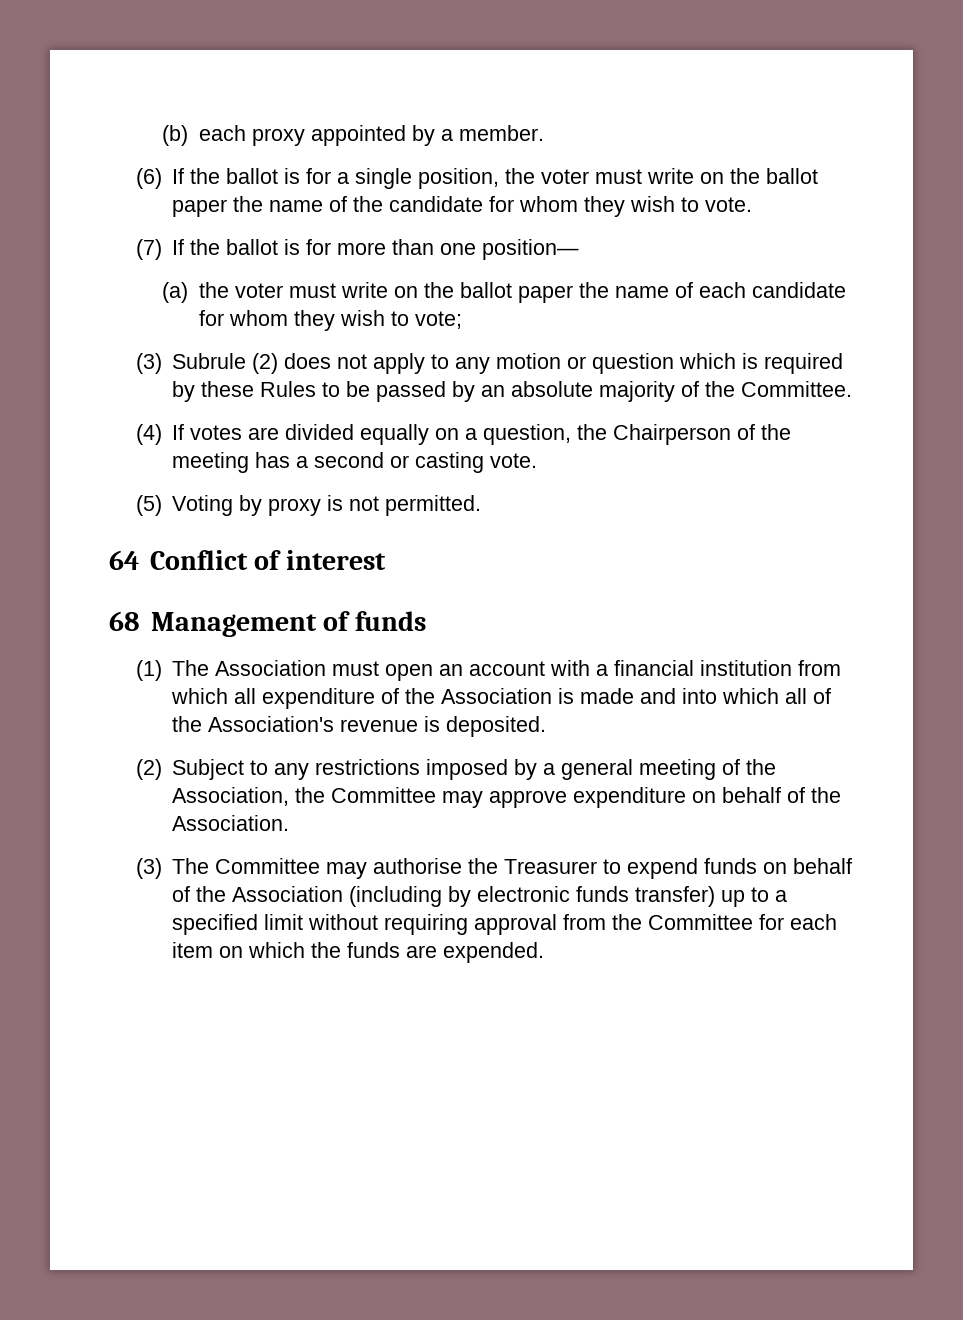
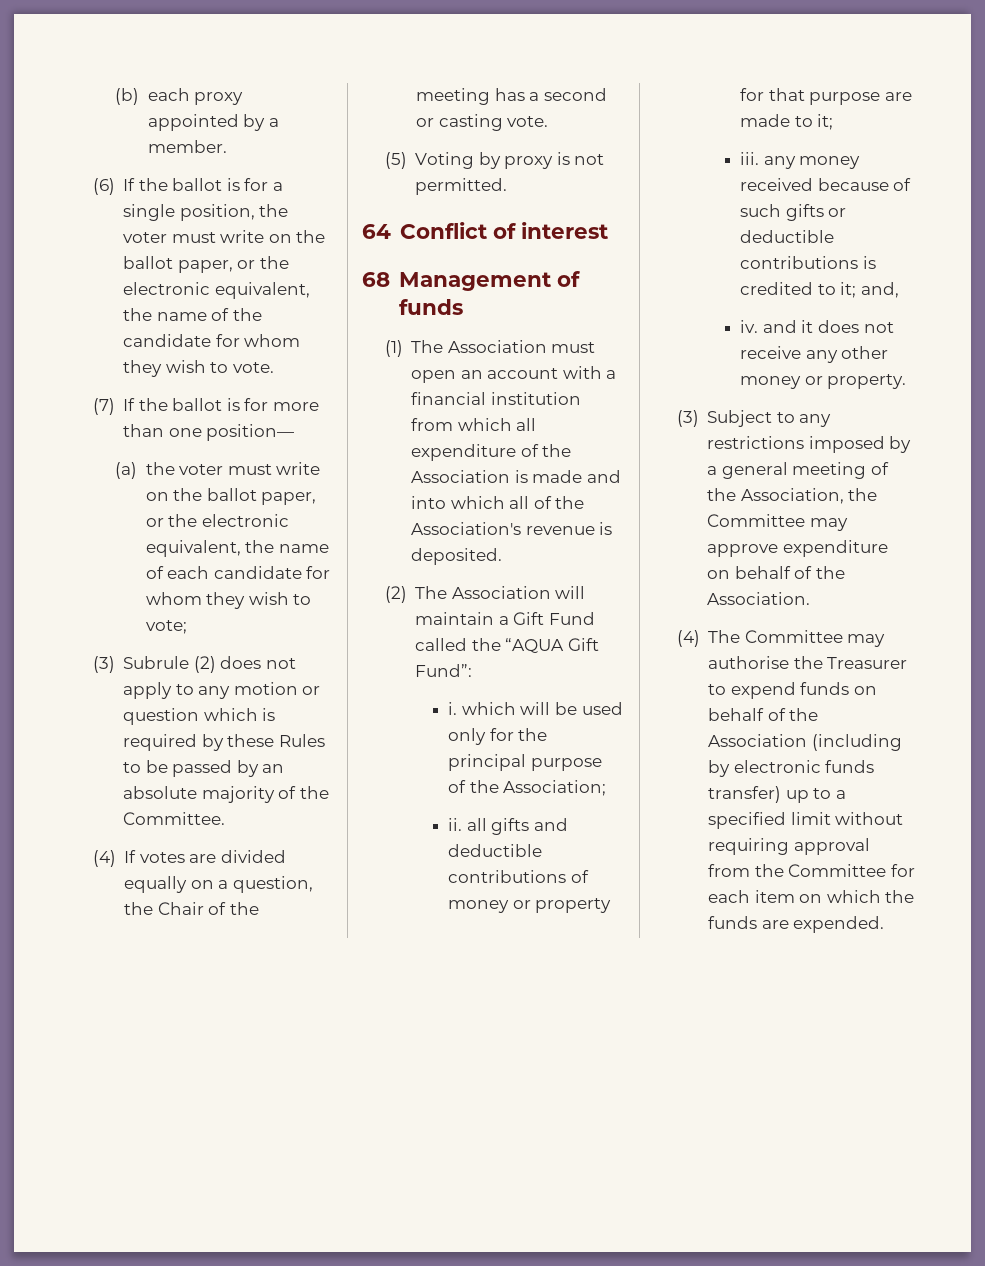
- (6) If the ballot is for a single position, the voter must write on the ballot paper the name of the candidate for whom they wish to vote.
+ (6) If the ballot is for a single position, the voter must write on the ballot paper, or the electronic equivalent, the name of the candidate for whom they wish to vote.
- (a) the voter must write on the ballot paper the name of each candidate for whom they wish to vote;
+ (a) the voter must write on the ballot paper, or the electronic equivalent, the name of each candidate for whom they wish to vote;
- (4) If votes are divided equally on a question, the Chairperson of the meeting has a second or casting vote.
+ (4) If votes are divided equally on a question, the Chair of the meeting has a second or casting vote.
- (2) Subject to any restrictions imposed by a general meeting of the Association, the Committee may approve expenditure on behalf of the Association.
+ (2) The Association will maintain a Gift Fund called the “AQUA Gift Fund”:
+ i. which will be used only for the principal purpose of the Association;
+ ii. all gifts and deductible contributions of money or property for that purpose are made to it;
+ iii. any money received because of such gifts or deductible contributions is credited to it; and,
+ iv. and it does not receive any other money or property.
+ (3) Subject to any restrictions imposed by a general meeting of the Association, the Committee may approve expenditure on behalf of the Association.
- (3) The Committee may authorise the Treasurer to expend funds on behalf of the Association (including by electronic funds transfer) up to a specified limit without requiring approval from the Committee for each item on which the funds are expended.
+ (4) The Committee may authorise the Treasurer to expend funds on behalf of the Association (including by electronic funds transfer) up to a specified limit without requiring approval from the Committee for each item on which the funds are expended.

